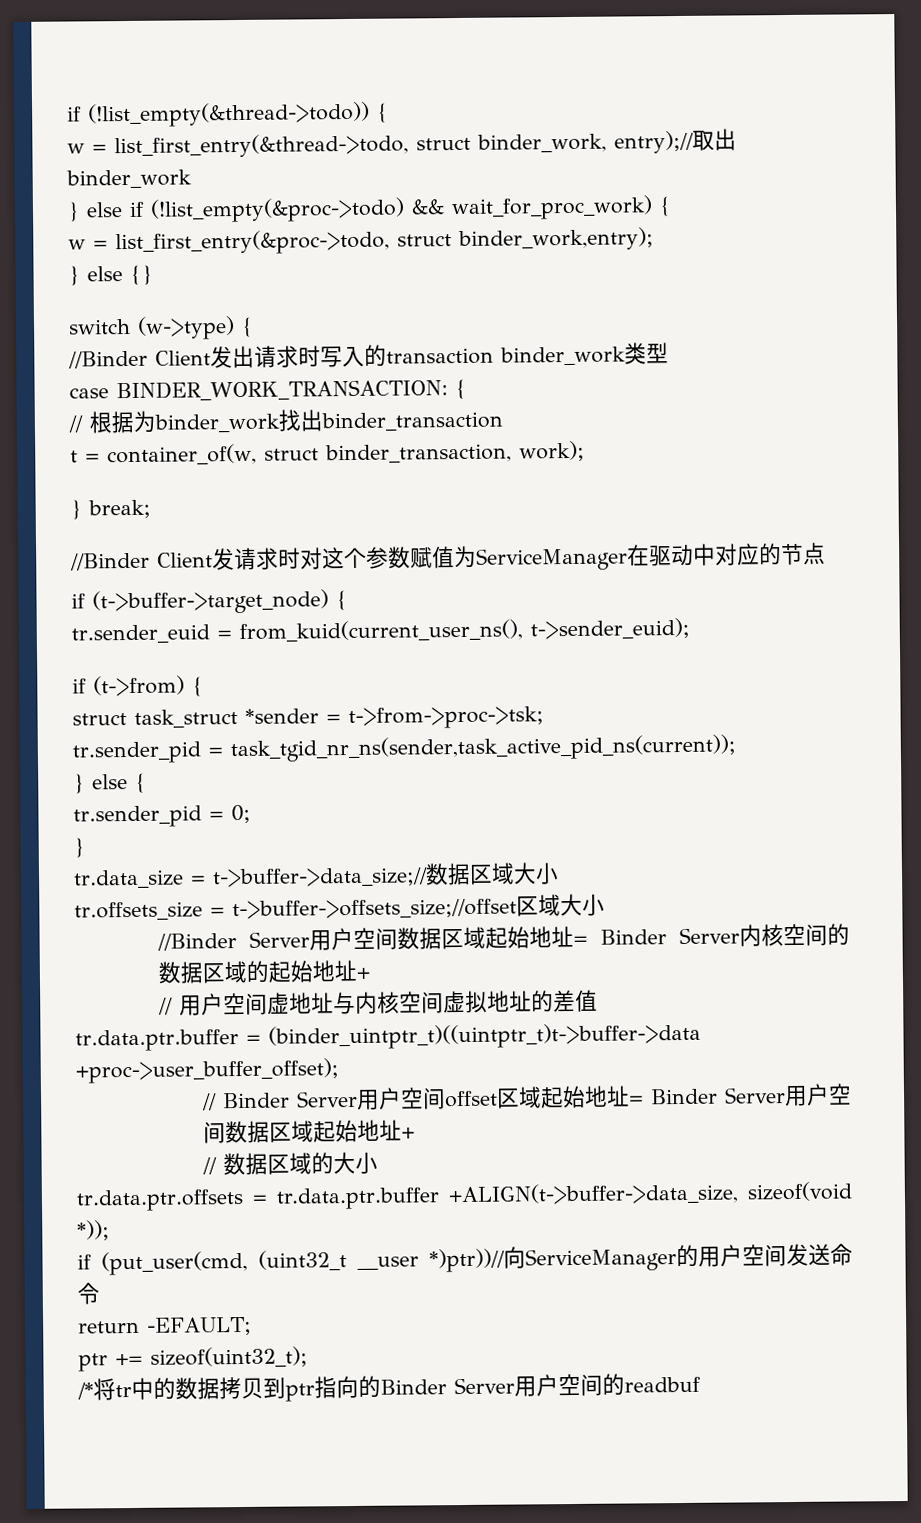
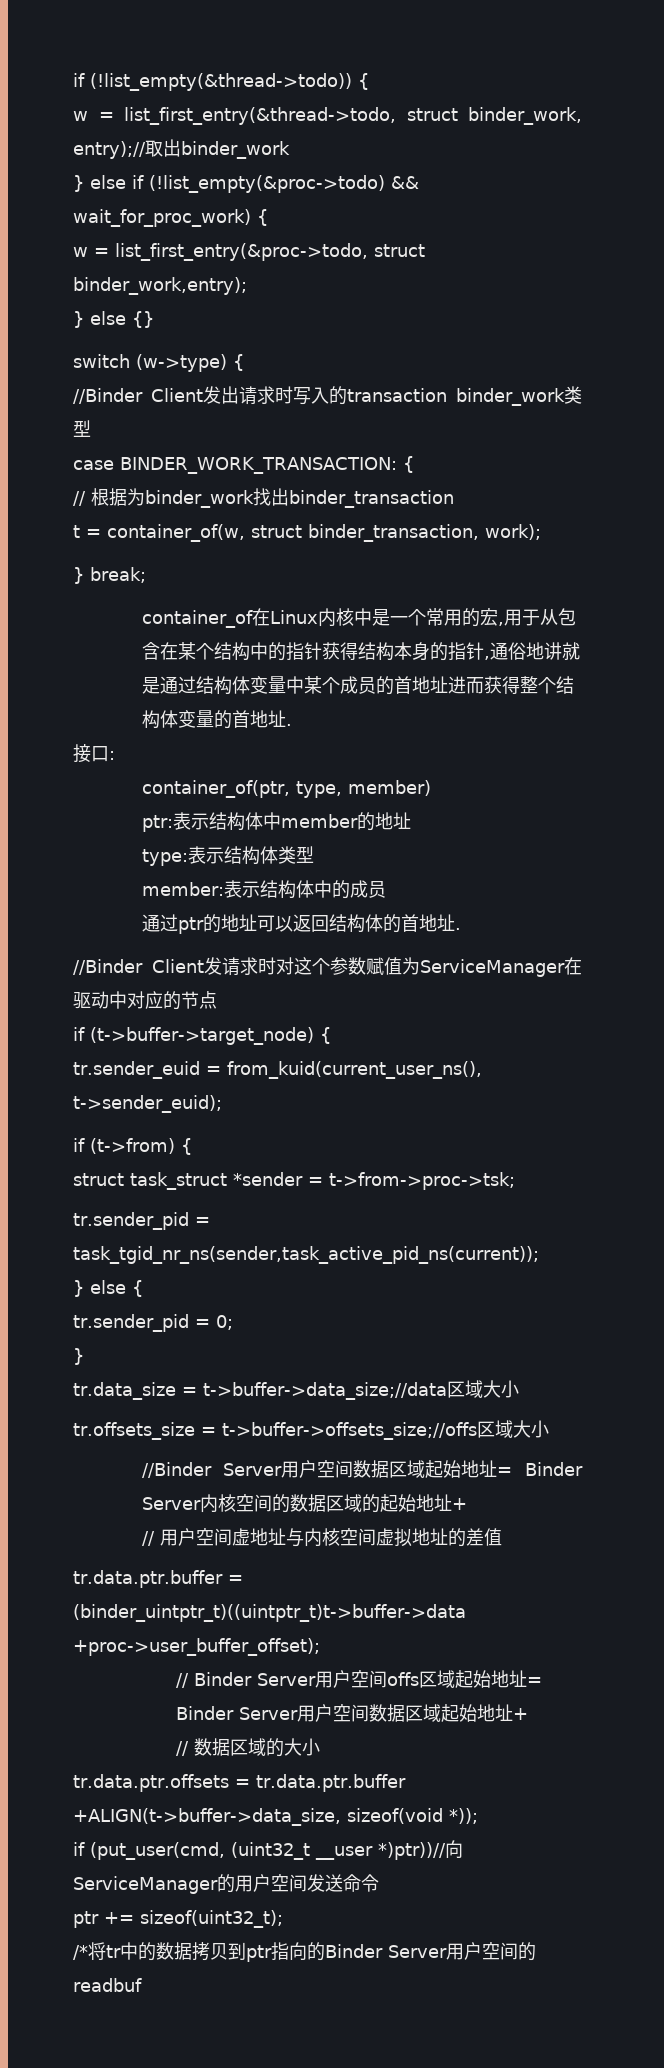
+ container_of在Linux内核中是一个常用的宏,用于从包含在某个结构中的指针获得结构本身的指针,通俗地讲就是通过结构体变量中某个成员的首地址进而获得整个结构体变量的首地址.
+ 接口:
+ container_of(ptr, type, member)
+ ptr:表示结构体中member的地址
+ type:表示结构体类型
+ member:表示结构体中的成员
+ 通过ptr的地址可以返回结构体的首地址.
- tr.data_size = t->buffer->data_size;//数据区域大小
+ tr.data_size = t->buffer->data_size;//data区域大小
- tr.offsets_size = t->buffer->offsets_size;//offset区域大小
+ tr.offsets_size = t->buffer->offsets_size;//offs区域大小
- // Binder Server用户空间offset区域起始地址= Binder Server用户空间数据区域起始地址+
+ // Binder Server用户空间offs区域起始地址= Binder Server用户空间数据区域起始地址+
- return -EFAULT;

